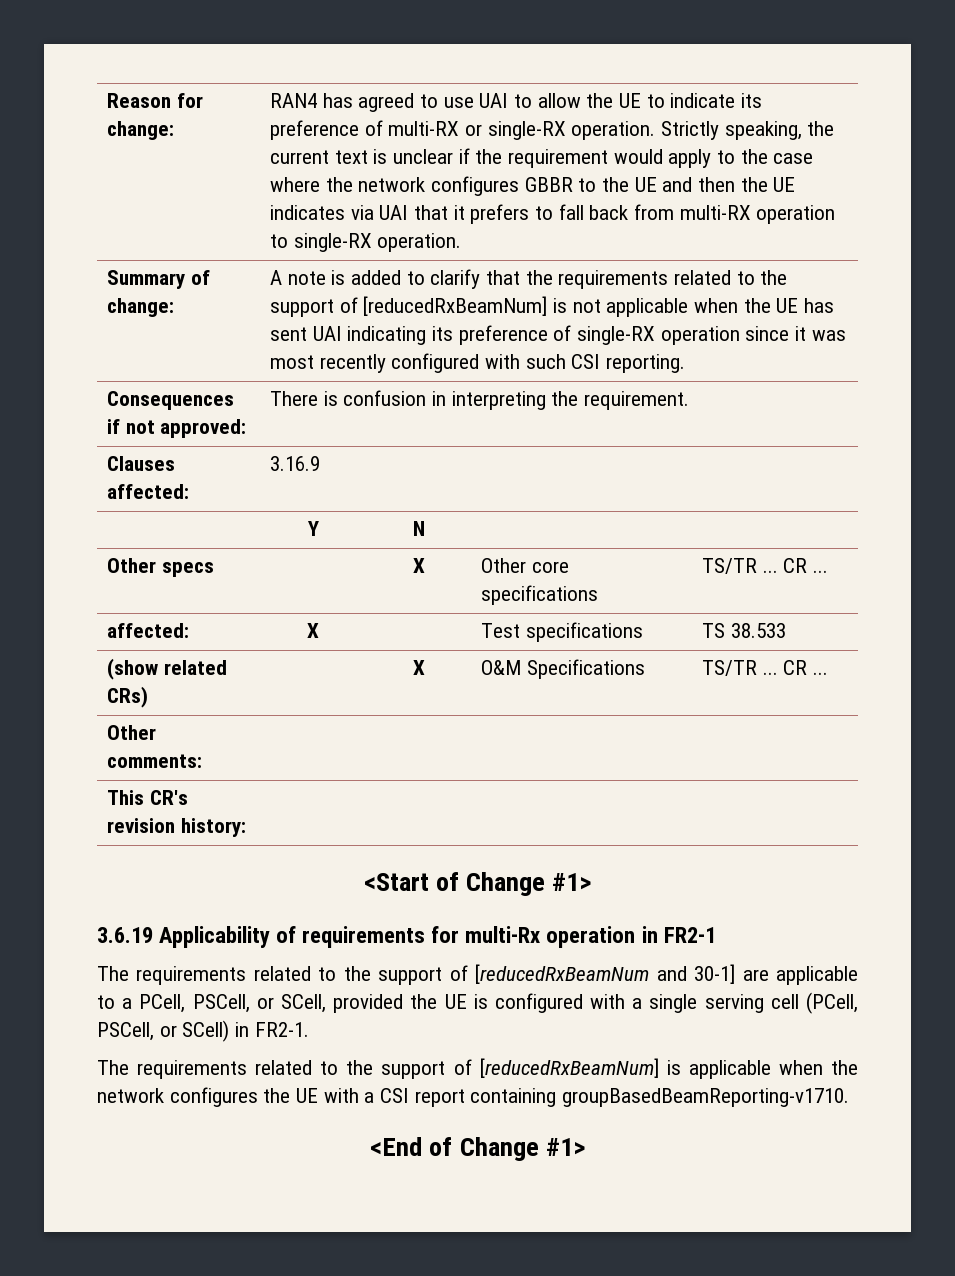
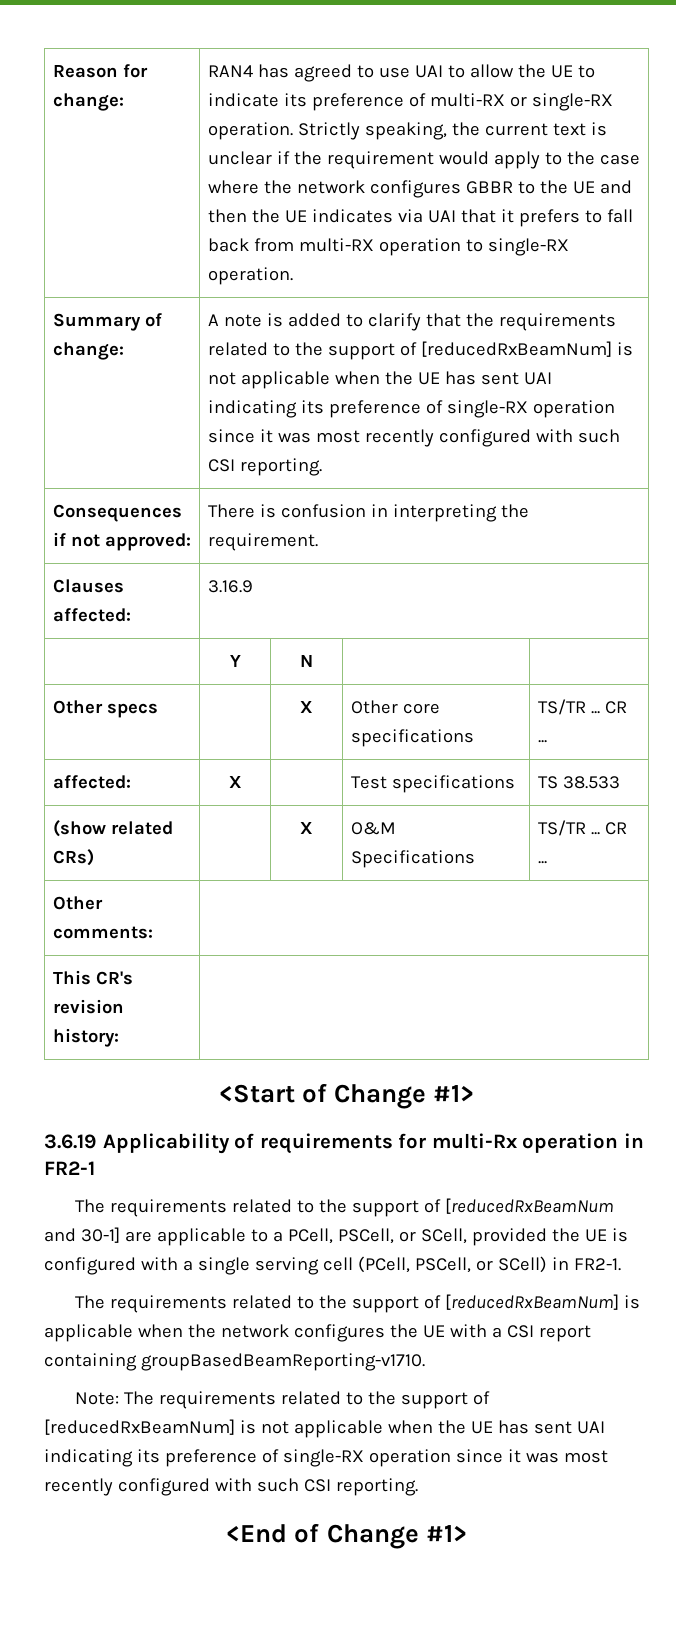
+ Note: The requirements related to the support of [reducedRxBeamNum] is not applicable when the UE has sent UAI indicating its preference of single-RX operation since it was most recently configured with such CSI reporting.

